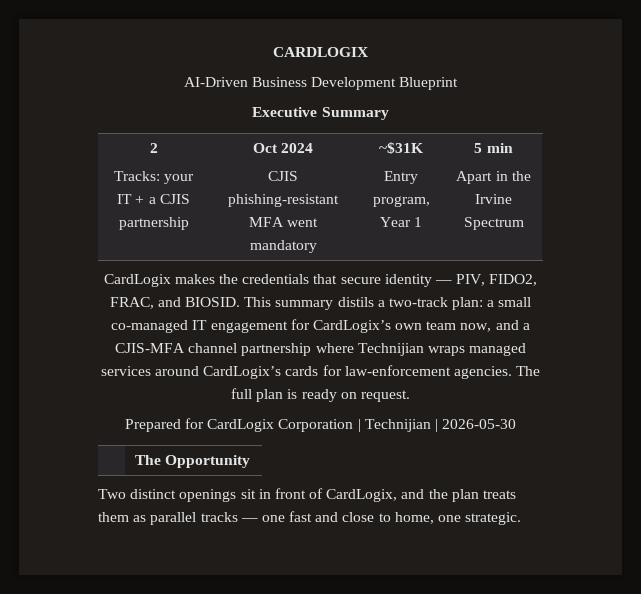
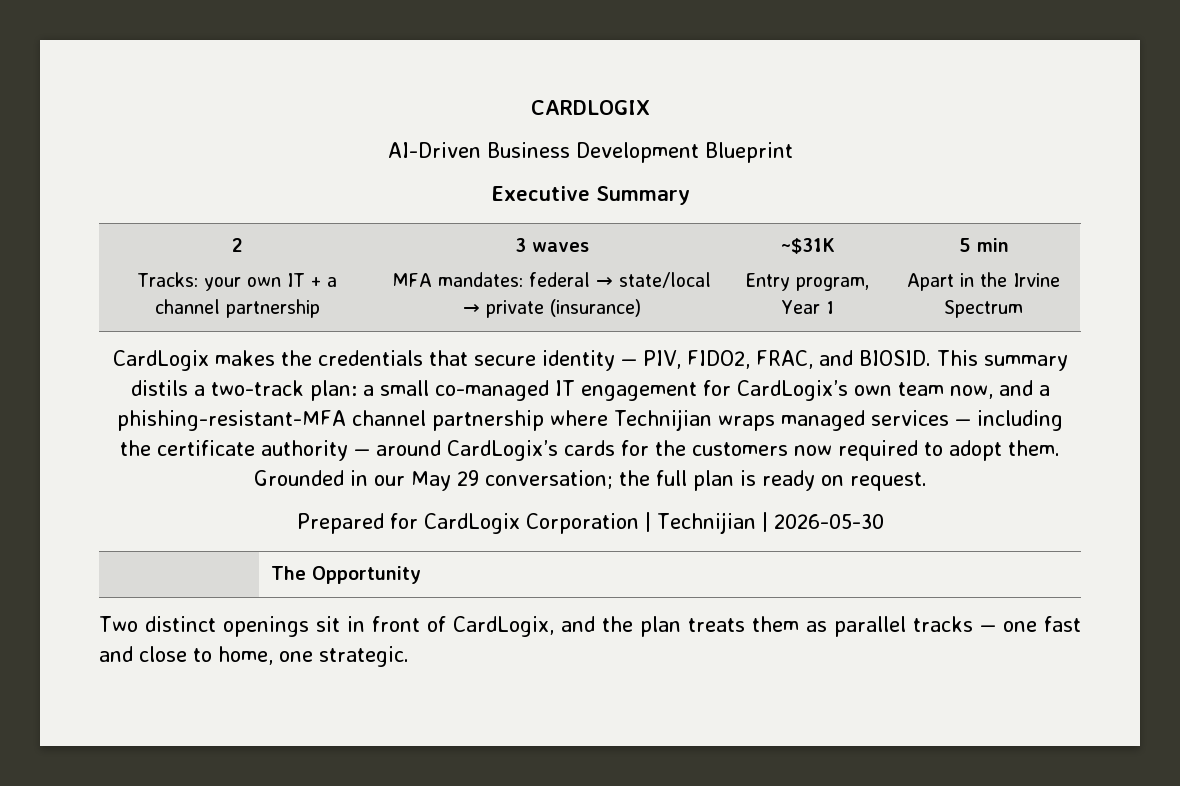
  2
- Tracks: your IT + a CJIS partnership | Oct 2024
- CJIS phishing-resistant MFA went mandatory | ~$31K
+ Tracks: your own IT + a channel partnership | 3 waves
+ MFA mandates: federal → state/local → private (insurance) | ~$31K
- This summary distils a two-track plan: a small co-managed IT engagement for CardLogix’s own team now, and a CJIS-MFA channel partnership where Technijian wraps managed services around CardLogix’s cards for law-enforcement agencies. The full plan is ready on request.
+ This summary distils a two-track plan: a small co-managed IT engagement for CardLogix’s own team now, and a phishing-resistant-MFA channel partnership where Technijian wraps managed services — including the certificate authority — around CardLogix’s cards for the customers now required to adopt them. Grounded in our May 29 conversation; the full plan is ready on request.

